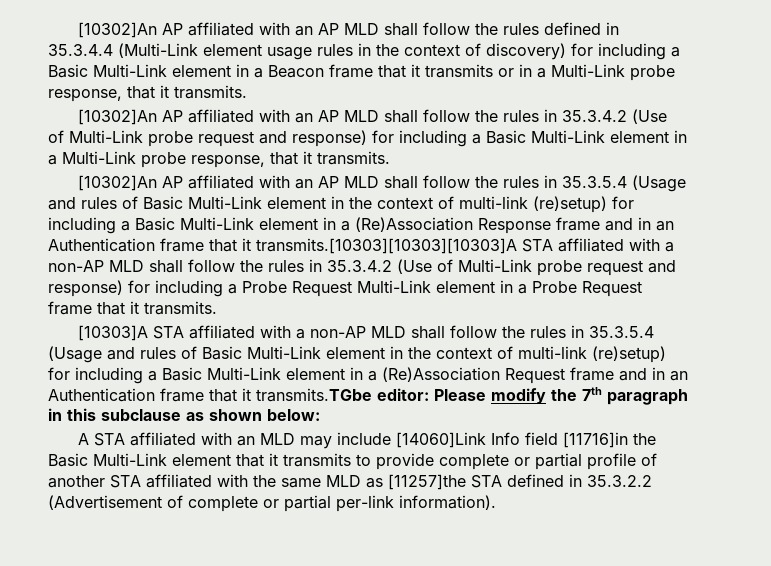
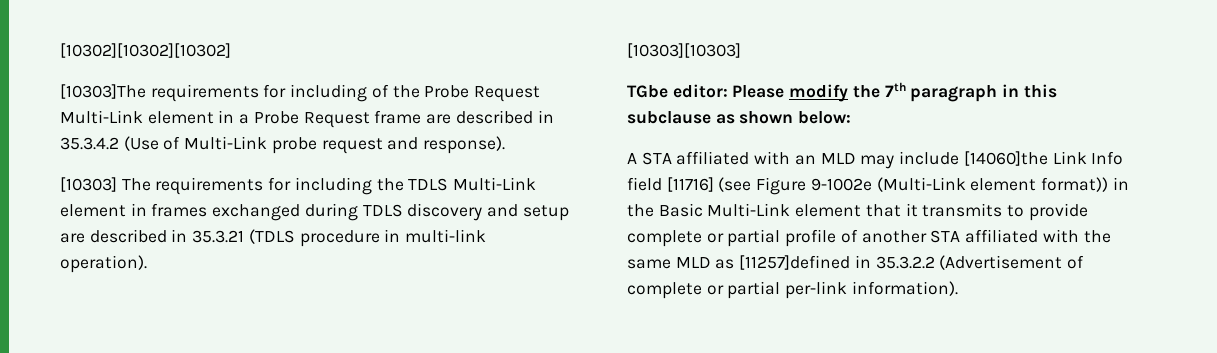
- [10302]An AP affiliated with an AP MLD shall follow the rules defined in 35.3.4.4 (Multi-Link element usage rules in the context of discovery) for including a Basic Multi-Link element in a Beacon frame that it transmits or in a Multi-Link probe response, that it transmits.
- [10302]An AP affiliated with an AP MLD shall follow the rules in 35.3.4.2 (Use of Multi-Link probe request and response) for including a Basic Multi-Link element in a Multi-Link probe response, that it transmits.
- [10302]An AP affiliated with an AP MLD shall follow the rules in 35.3.5.4 (Usage and rules of Basic Multi-Link element in the context of multi-link (re)setup) for including a Basic Multi-Link element in a (Re)Association Response frame and in an Authentication frame that it transmits.[10303][10303][10303]A STA affiliated with a non-AP MLD shall follow the rules in 35.3.4.2 (Use of Multi-Link probe request and response) for including a Probe Request Multi-Link element in a Probe Request frame that it transmits.
- [10303]A STA affiliated with a non-AP MLD shall follow the rules in 35.3.5.4 (Usage and rules of Basic Multi-Link element in the context of multi-link (re)setup) for including a Basic Multi-Link element in a (Re)Association Request frame and in an Authentication frame that it transmits.TGbe editor: Please modify the 7th paragraph in this subclause as shown below:
+ [10302][10302][10302]
+ [10303]The requirements for including of the Probe Request Multi-Link element in a Probe Request frame are described in 35.3.4.2 (Use of Multi-Link probe request and response).
+ [10303] The requirements for including the TDLS Multi-Link element in frames exchanged during TDLS discovery and setup are described in 35.3.21 (TDLS procedure in multi-link operation).
+ [10303][10303]
+ TGbe editor: Please modify the 7th paragraph in this subclause as shown below:
- A STA affiliated with an MLD may include [14060]Link Info field [11716]in the Basic Multi-Link element that it transmits to provide complete or partial profile of another STA affiliated with the same MLD as [11257]the STA defined in 35.3.2.2 (Advertisement of complete or partial per-link information).
+ A STA affiliated with an MLD may include [14060]the Link Info field [11716] (see Figure 9-1002e (Multi-Link element format)) in the Basic Multi-Link element that it transmits to provide complete or partial profile of another STA affiliated with the same MLD as [11257]defined in 35.3.2.2 (Advertisement of complete or partial per-link information).

